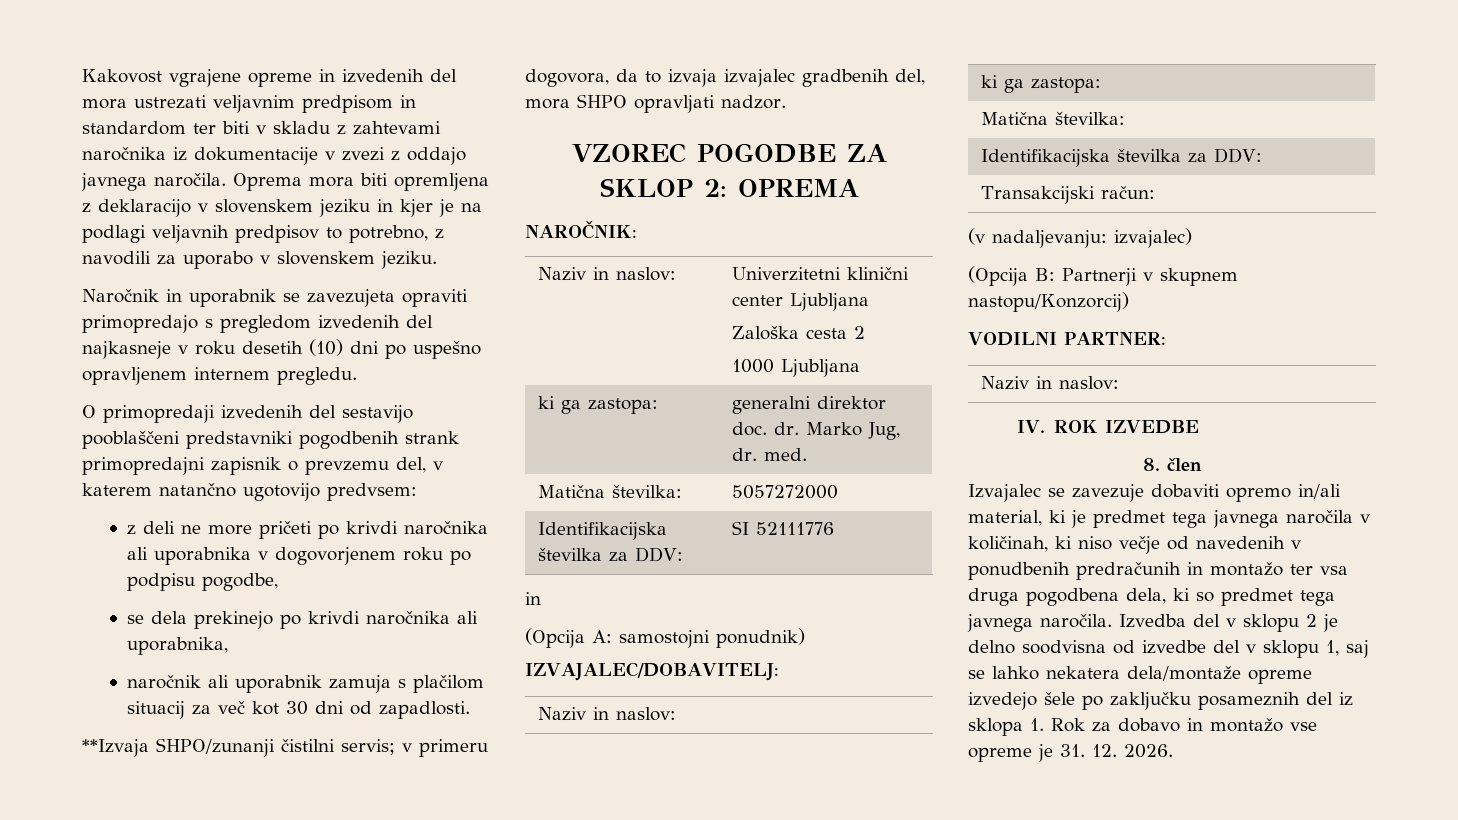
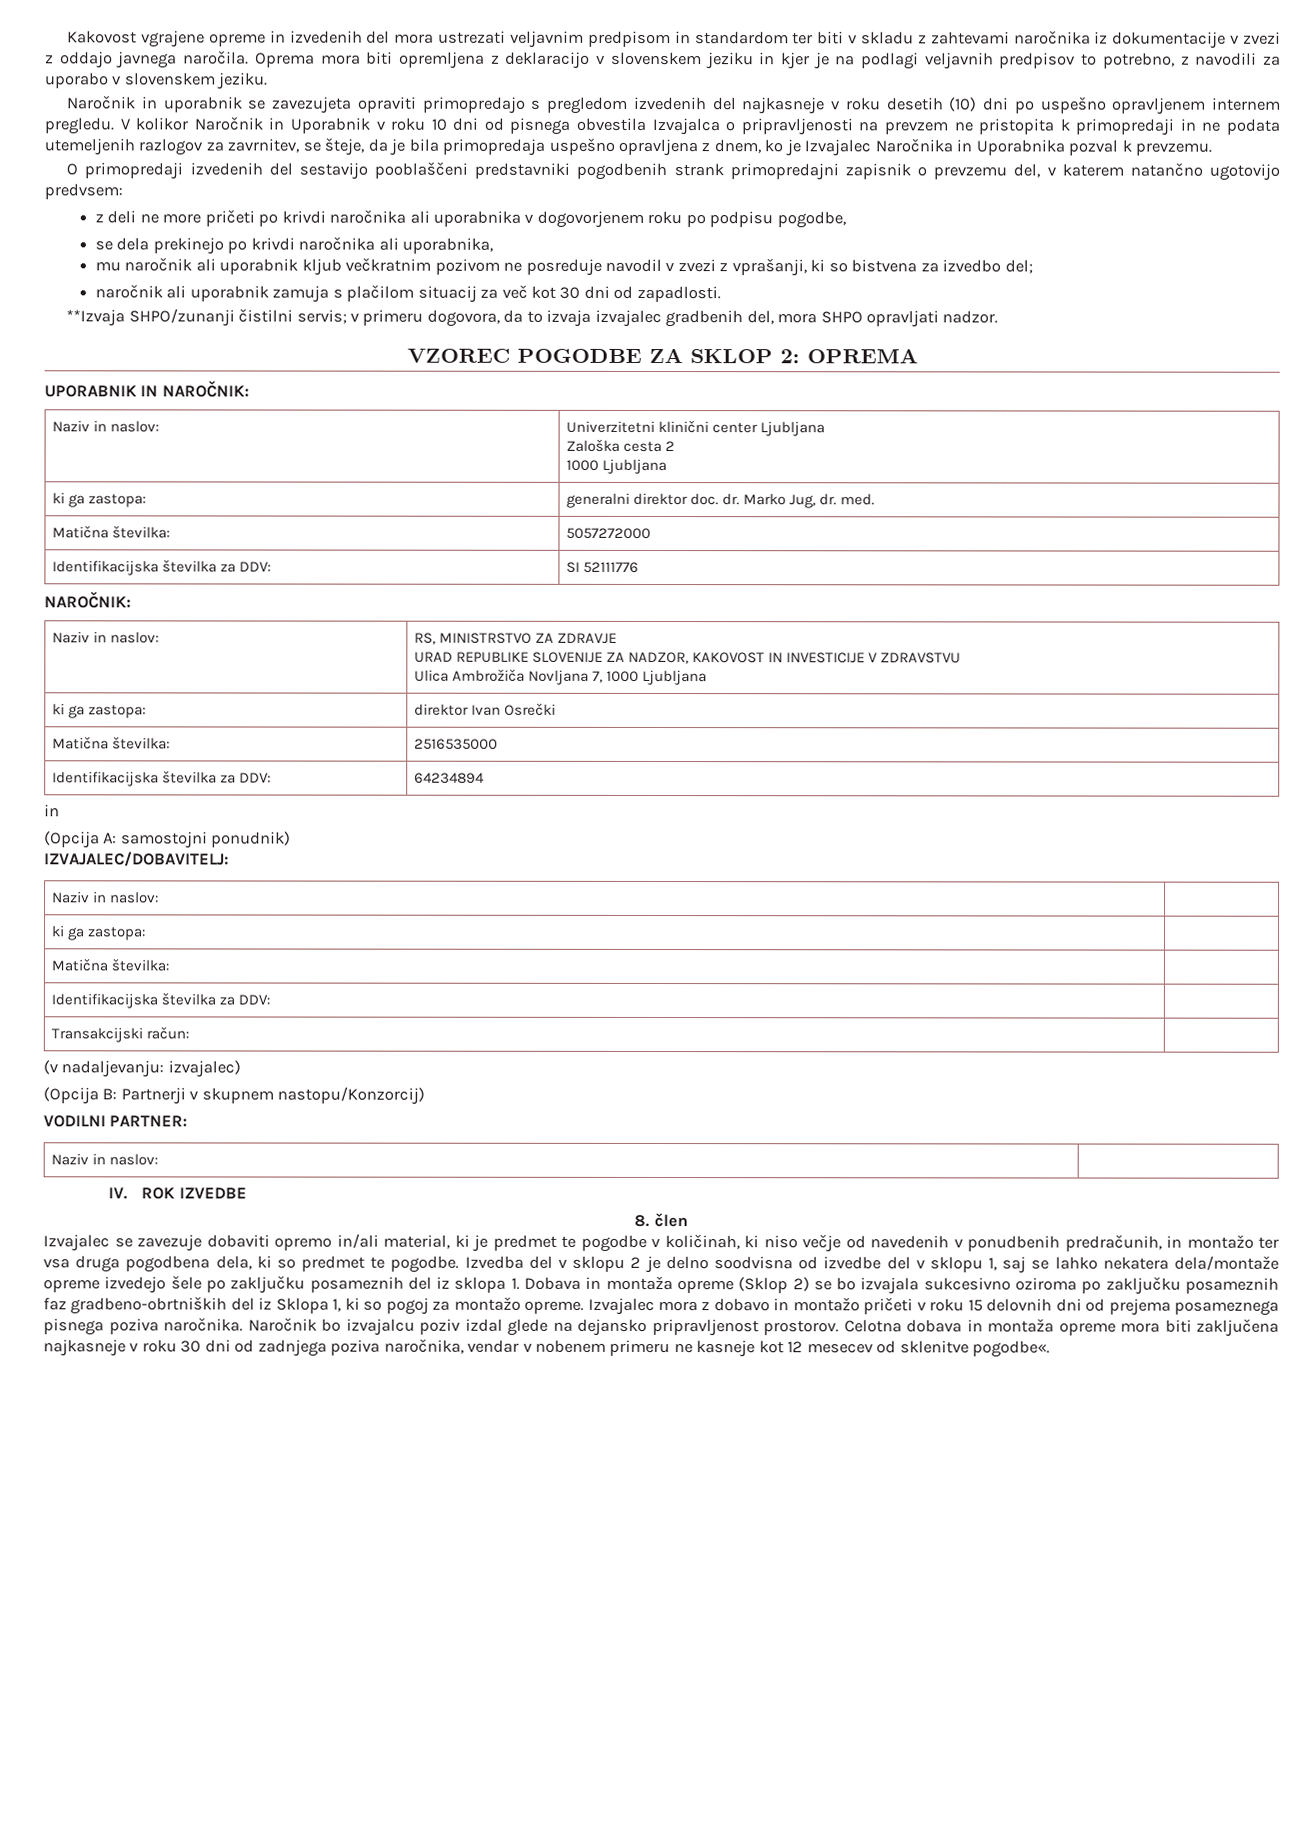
+ V kolikor Naročnik in Uporabnik v roku 10 dni od pisnega obvestila Izvajalca o pripravljenosti na prevzem ne pristopita k primopredaji in ne podata utemeljenih razlogov za zavrnitev, se šteje, da je bila primopredaja uspešno opravljena z dnem, ko je Izvajalec Naročnika in Uporabnika pozval k prevzemu.
+ mu naročnik ali uporabnik kljub večkratnim pozivom ne posreduje navodil v zvezi z vprašanji, ki so bistvena za izvedbo del;
- NAROČNIK:
+ UPORABNIK IN NAROČNIK:
  Identifikacijska številka za DDV: | SI 52111776
+ NAROČNIK:
+ Naziv in naslov: | RS, MINISTRSTVO ZA ZDRAVJE
+ URAD REPUBLIKE SLOVENIJE ZA NADZOR, KAKOVOST IN INVESTICIJE V ZDRAVSTVU
+ Ulica Ambrožiča Novljana 7, 1000 Ljubljana
+ ki ga zastopa: | direktor Ivan Osrečki
+ Matična številka: | 2516535000
+ Identifikacijska številka za DDV: | 64234894
- Izvajalec se zavezuje dobaviti opremo in/ali material, ki je predmet tega javnega naročila v količinah, ki niso večje od navedenih v ponudbenih predračunih in montažo ter vsa druga pogodbena dela, ki so predmet tega javnega naročila.
+ Izvajalec se zavezuje dobaviti opremo in/ali material, ki je predmet te pogodbe v količinah, ki niso večje od navedenih v ponudbenih predračunih, in montažo ter vsa druga pogodbena dela, ki so predmet te pogodbe.
- Izvedba del v sklopu 2 je delno soodvisna od izvedbe del v sklopu 1, saj se lahko nekatera dela/montaže opreme izvedejo šele po zaključku posameznih del iz sklopa 1. Rok za dobavo in montažo vse opreme je 31. 12. 2026.
+ Izvedba del v sklopu 2 je delno soodvisna od izvedbe del v sklopu 1, saj se lahko nekatera dela/montaže opreme izvedejo šele po zaključku posameznih del iz sklopa 1. Dobava in montaža opreme (Sklop 2) se bo izvajala sukcesivno oziroma po zaključku posameznih faz gradbeno-obrtniških del iz Sklopa 1, ki so pogoj za montažo opreme. Izvajalec mora z dobavo in montažo pričeti v roku 15 delovnih dni od prejema posameznega pisnega poziva naročnika. Naročnik bo izvajalcu poziv izdal glede na dejansko pripravljenost prostorov. Celotna dobava in montaža opreme mora biti zaključena najkasneje v roku 30 dni od zadnjega poziva naročnika, vendar v nobenem primeru ne kasneje kot 12 mesecev od sklenitve pogodbe«.

